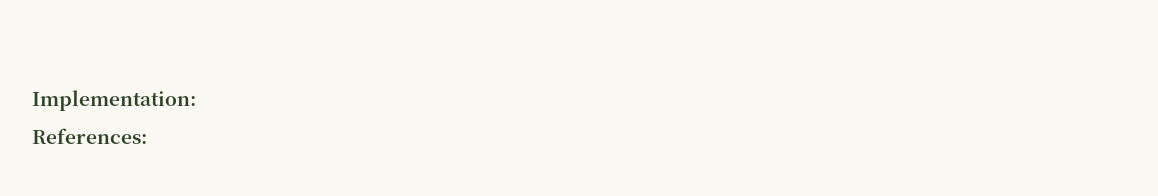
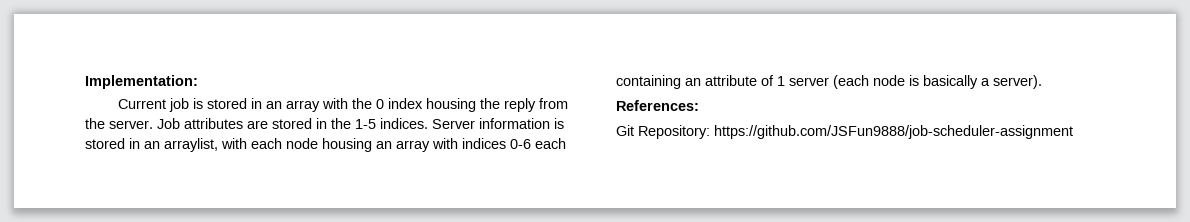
+ Current job is stored in an array with the 0 index housing the reply from the server. Job attributes are stored in the 1-5 indices. Server information is stored in an arraylist, with each node housing an array with indices 0-6 each containing an attribute of 1 server (each node is basically a server).
  References:
+ Git Repository: https://github.com/JSFun9888/job-scheduler-assignment

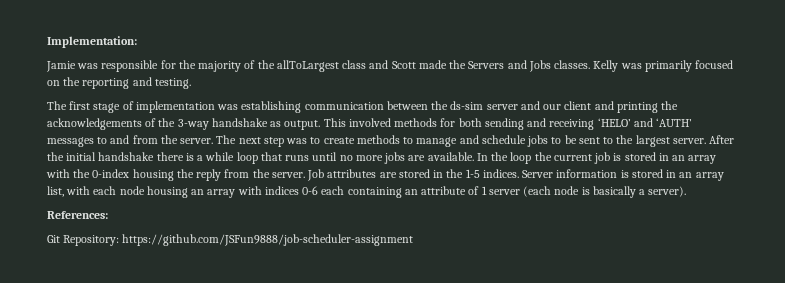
- Current job is stored in an array with the 0 index housing the reply from the server.
+ Jamie was responsible for the majority of the allToLargest class and Scott made the Servers and Jobs classes. Kelly was primarily focused on the reporting and testing.
+ The first stage of implementation was establishing communication between the ds-sim server and our client and printing the acknowledgements of the 3-way handshake as output. This involved methods for both sending and receiving ‘HELO’ and ‘AUTH’ messages to and from the server. The next step was to create methods to manage and schedule jobs to be sent to the largest server. After the initial handshake there is a while loop that runs until no more jobs are available. In the loop the current job is stored in an array with the 0-index housing the reply from the server.
- Server information is stored in an arraylist, with each node housing an array with indices 0-6 each containing an attribute of 1 server (each node is basically a server).
+ Server information is stored in an array list, with each node housing an array with indices 0-6 each containing an attribute of 1 server (each node is basically a server).

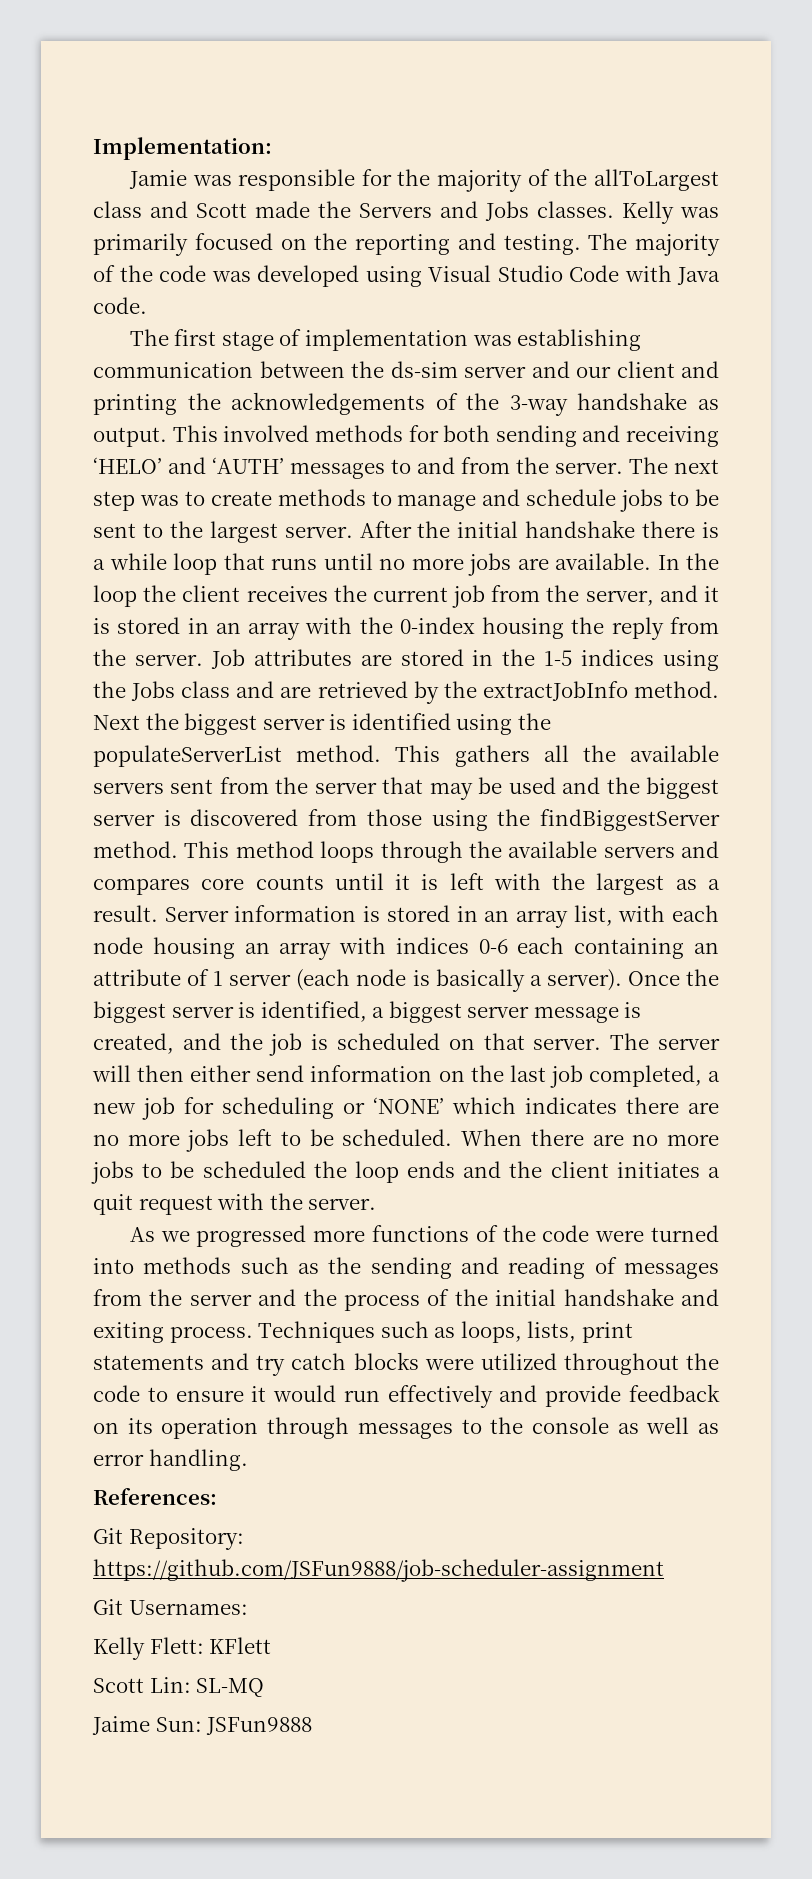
+ The majority of the code was developed using Visual Studio Code with Java code.
- In the loop the current job is stored in an array with the 0-index housing the reply from the server.
+ In the loop the client receives the current job from the server, and it is stored in an array with the 0-index housing the reply from the server.
- Job attributes are stored in the 1-5 indices.
+ Job attributes are stored in the 1-5 indices using the Jobs class and are retrieved by the extractJobInfo method. Next the biggest server is identified using the populateServerList method. This gathers all the available servers sent from the server that may be used and the biggest server is discovered from those using the findBiggestServer method. This method loops through the available servers and compares core counts until it is left with the largest as a result.
- Server information is stored in an array list, with each node housing an array with indices 0-6 each containing an attribute of 1 server (each node is basically a server).
+ Server information is stored in an array list, with each node housing an array with indices 0-6 each containing an attribute of 1 server (each node is basically a server). Once the biggest server is identified, a biggest server message is created, and the job is scheduled on that server. The server will then either send information on the last job completed, a new job for scheduling or ‘NONE’ which indicates there are no more jobs left to be scheduled. When there are no more jobs to be scheduled the loop ends and the client initiates a quit request with the server.
+ As we progressed more functions of the code were turned into methods such as the sending and reading of messages from the server and the process of the initial handshake and exiting process. Techniques such as loops, lists, print statements and try catch blocks were utilized throughout the code to ensure it would run effectively and provide feedback on its operation through messages to the console as well as error handling.
  References:
  Git Repository: https://github.com/JSFun9888/job-scheduler-assignment
+ Git Usernames:
+ Kelly Flett: KFlett
+ Scott Lin: SL-MQ
+ Jaime Sun: JSFun9888

